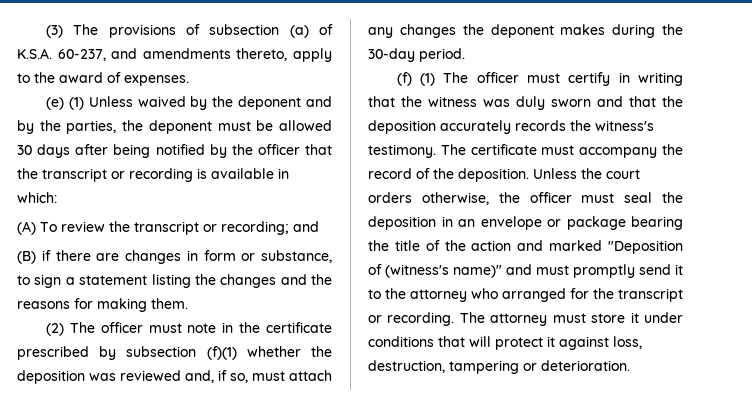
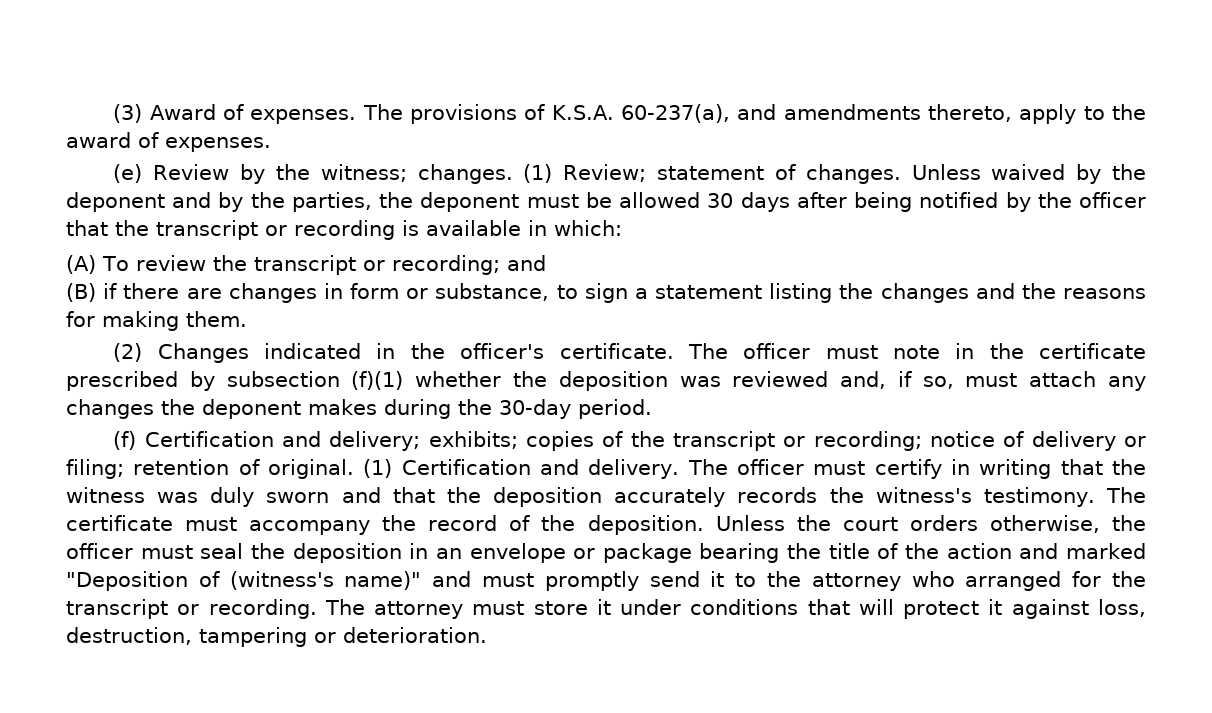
- (3) The provisions of subsection (a) of K.S.A. 60-237, and amendments thereto, apply to the award of expenses.
+ (3) Award of expenses. The provisions of K.S.A. 60-237(a), and amendments thereto, apply to the award of expenses.
- (e) (1) Unless waived by the deponent and by the parties, the deponent must be allowed 30 days after being notified by the officer that the transcript or recording is available in which:
+ (e) Review by the witness; changes. (1) Review; statement of changes. Unless waived by the deponent and by the parties, the deponent must be allowed 30 days after being notified by the officer that the transcript or recording is available in which:
- (2) The officer must note in the certificate prescribed by subsection (f)(1) whether the deposition was reviewed and, if so, must attach any changes the deponent makes during the 30-day period.
+ (2) Changes indicated in the officer's certificate. The officer must note in the certificate prescribed by subsection (f)(1) whether the deposition was reviewed and, if so, must attach any changes the deponent makes during the 30-day period.
- (f) (1) The officer must certify in writing that the witness was duly sworn and that the deposition accurately records the witness's testimony.
+ (f) Certification and delivery; exhibits; copies of the transcript or recording; notice of delivery or filing; retention of original. (1) Certification and delivery. The officer must certify in writing that the witness was duly sworn and that the deposition accurately records the witness's testimony.

